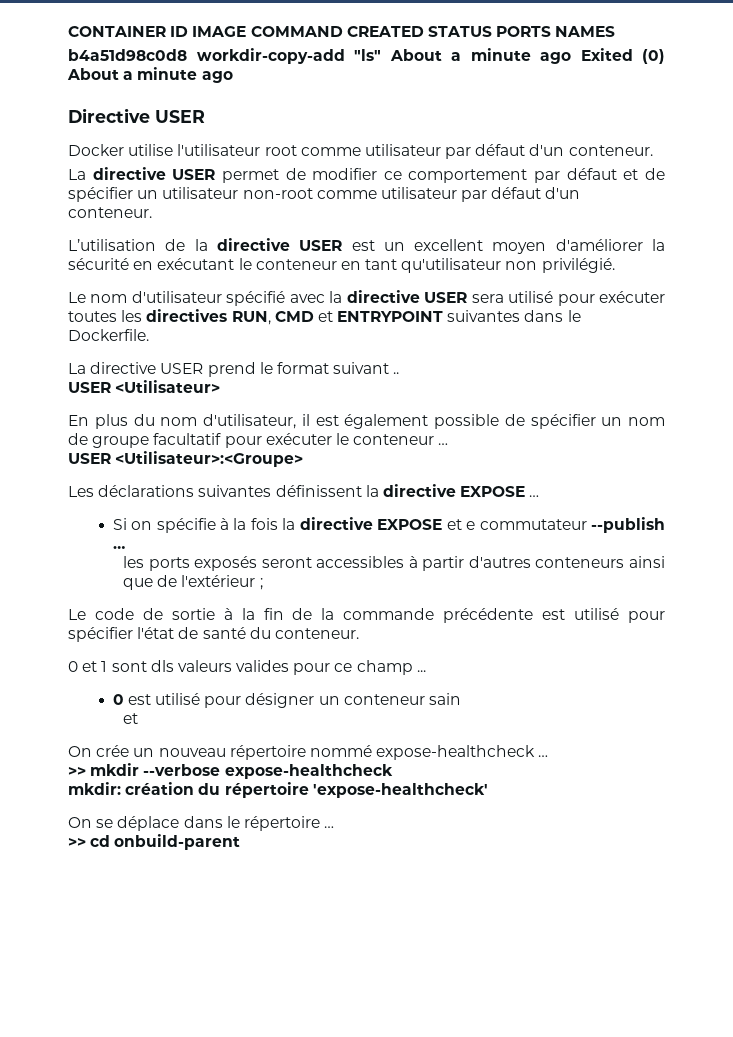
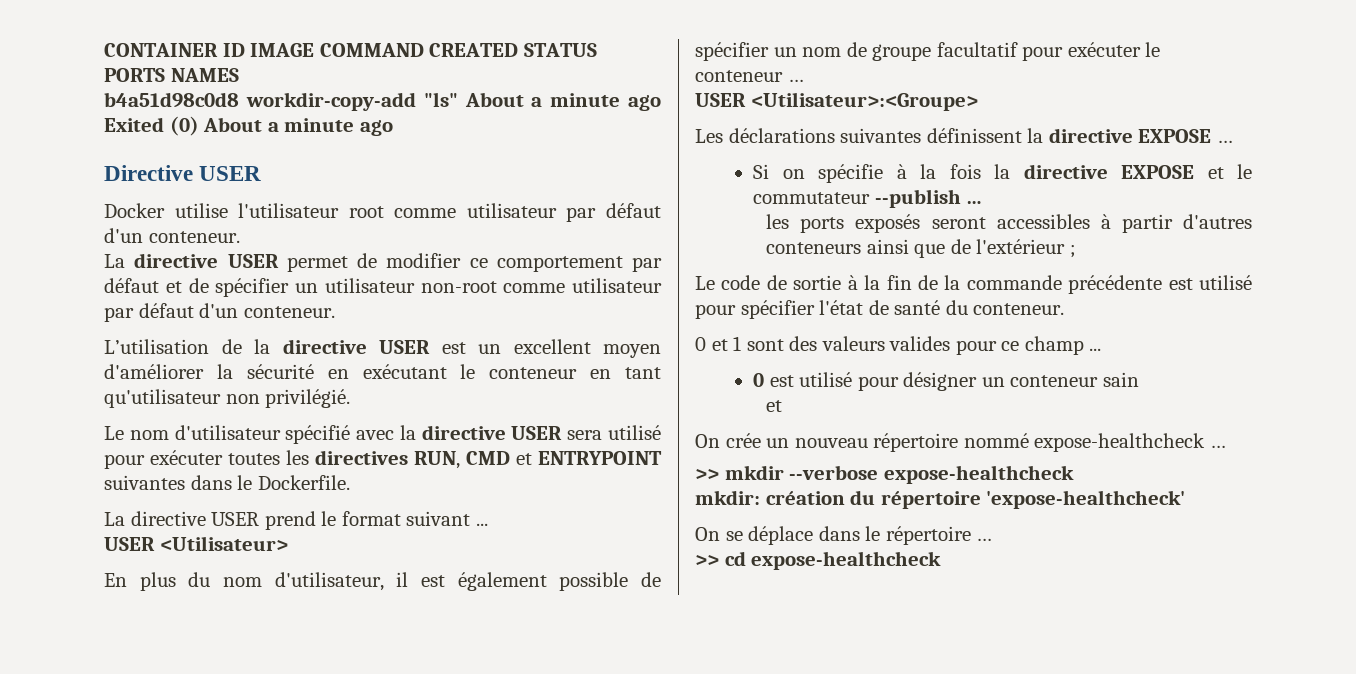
- La directive USER prend le format suivant ..
+ La directive USER prend le format suivant ...
- Si on spécifie à la fois la directive EXPOSE et e commutateur --publish …
+ Si on spécifie à la fois la directive EXPOSE et le commutateur --publish …
- 0 et 1 sont dls valeurs valides pour ce champ ...
+ 0 et 1 sont des valeurs valides pour ce champ ...
- >> cd onbuild-parent
+ >> cd expose-healthcheck

